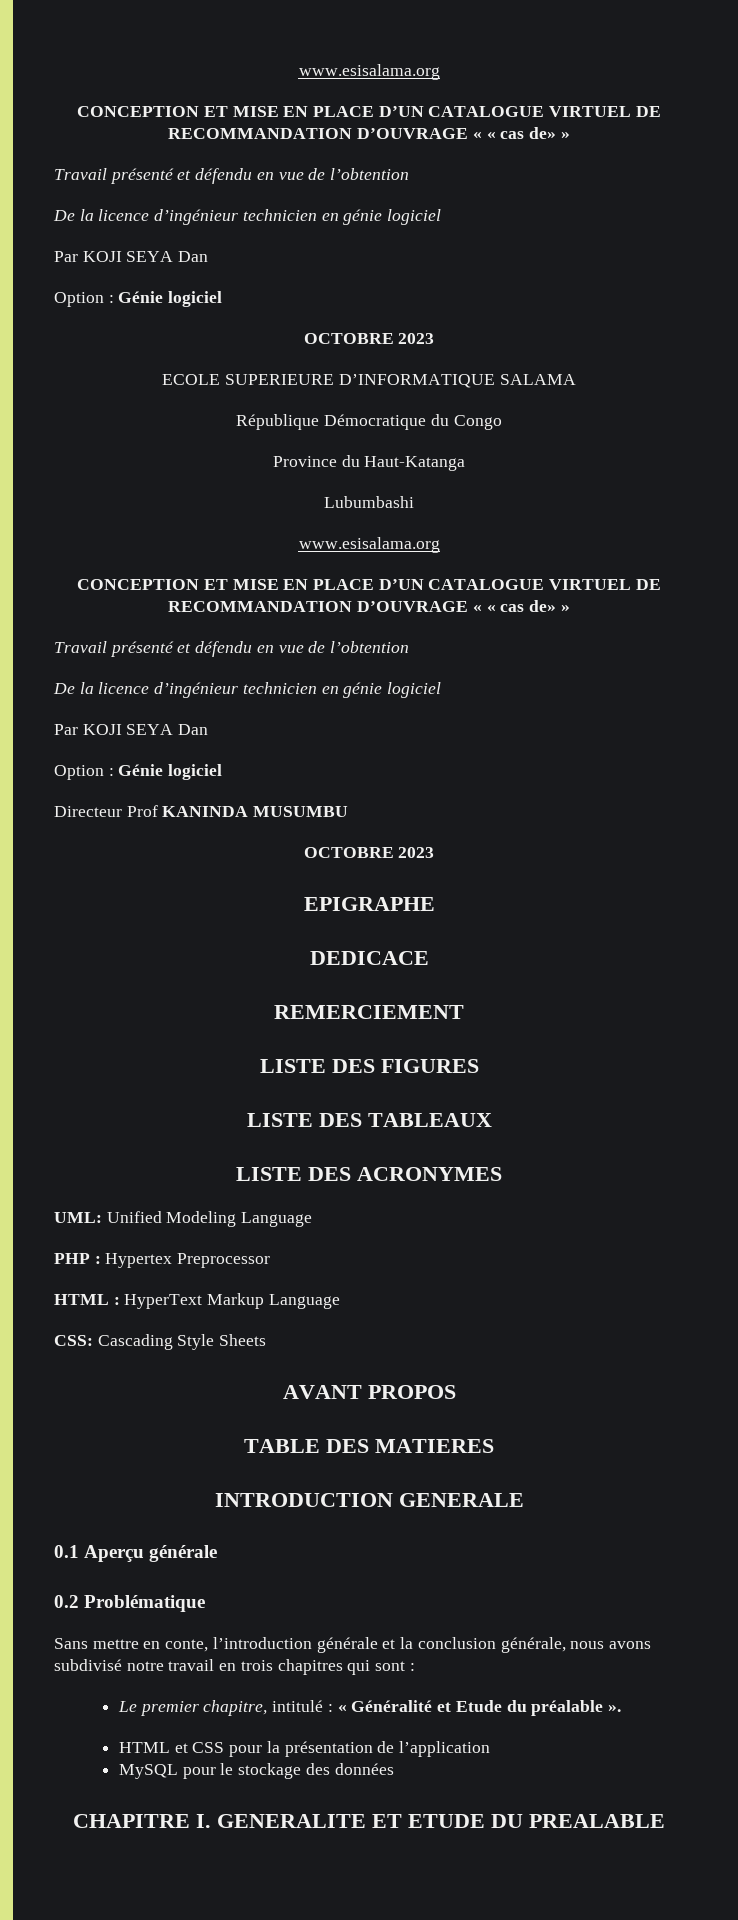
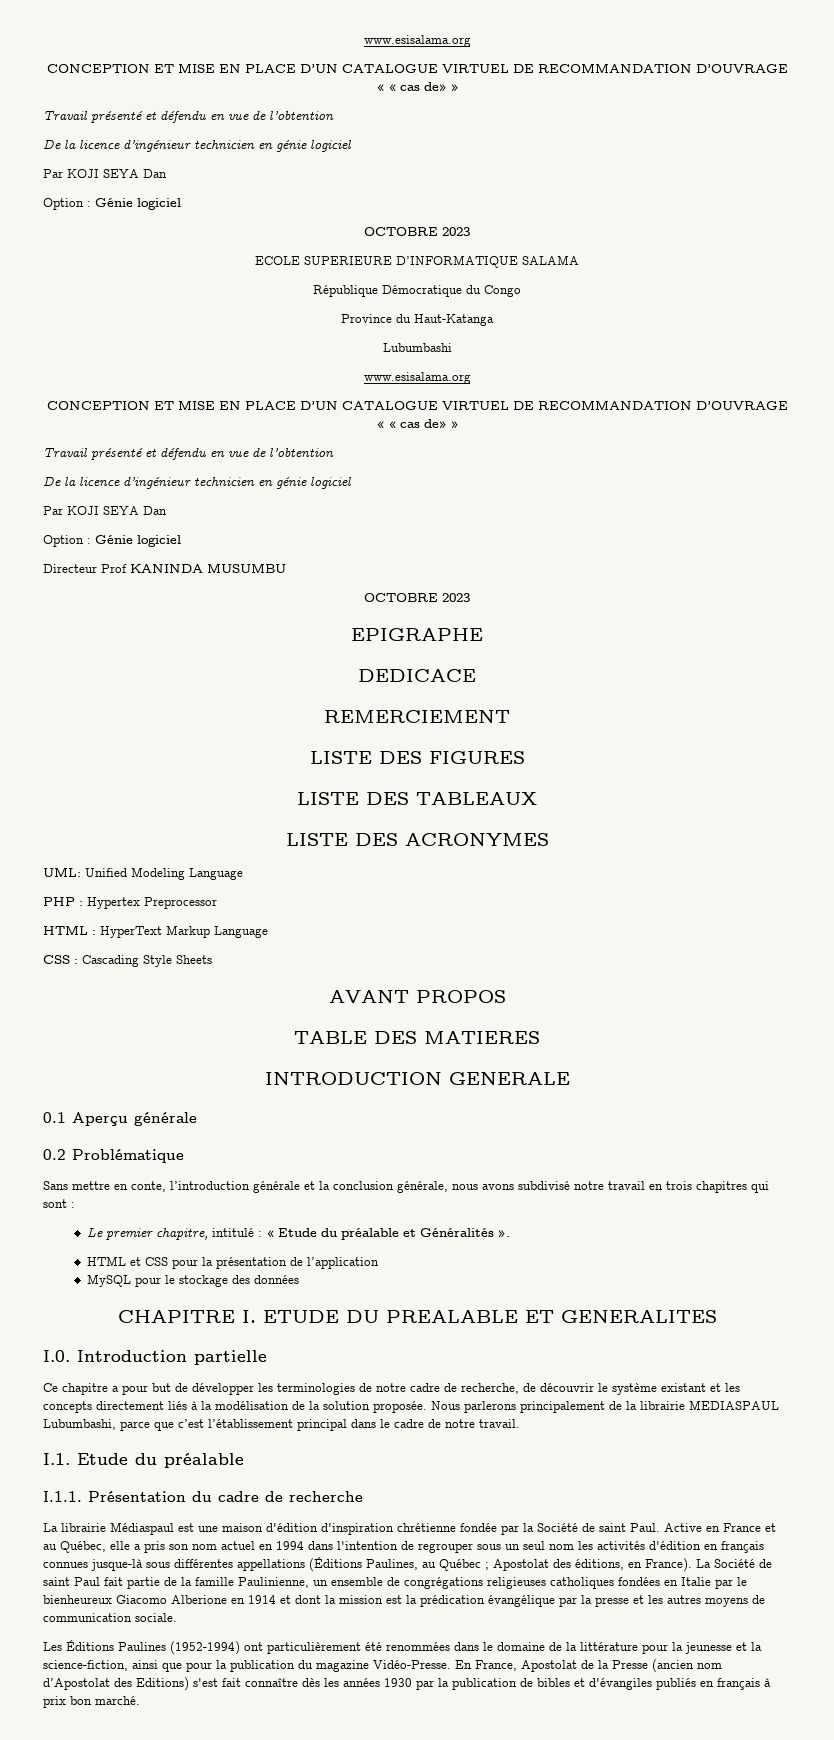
- CSS: Cascading Style Sheets
+ CSS : Cascading Style Sheets
- Le premier chapitre, intitulé : « Généralité et Etude du préalable ».
+ Le premier chapitre, intitulé : « Etude du préalable et Généralités ».
- CHAPITRE I. GENERALITE ET ETUDE DU PREALABLE
+ CHAPITRE I. ETUDE DU PREALABLE ET GENERALITES
+ I.0. Introduction partielle
+ Ce chapitre a pour but de développer les terminologies de notre cadre de recherche, de découvrir le système existant et les concepts directement liés à la modélisation de la solution proposée. Nous parlerons principalement de la librairie MEDIASPAUL Lubumbashi, parce que c’est l’établissement principal dans le cadre de notre travail.
+ I.1. Etude du préalable
+ I.1.1. Présentation du cadre de recherche
+ La librairie Médiaspaul est une maison d'édition d'inspiration chrétienne fondée par la Société de saint Paul. Active en France et au Québec, elle a pris son nom actuel en 1994 dans l'intention de regrouper sous un seul nom les activités d'édition en français connues jusque-là sous différentes appellations (Éditions Paulines, au Québec ; Apostolat des éditions, en France). La Société de saint Paul fait partie de la famille Paulinienne, un ensemble de congrégations religieuses catholiques fondées en Italie par le bienheureux Giacomo Alberione en 1914 et dont la mission est la prédication évangélique par la presse et les autres moyens de communication sociale.
+ Les Éditions Paulines (1952-1994) ont particulièrement été renommées dans le domaine de la littérature pour la jeunesse et la science-fiction, ainsi que pour la publication du magazine Vidéo-Presse. En France, Apostolat de la Presse (ancien nom d’Apostolat des Editions) s'est fait connaître dès les années 1930 par la publication de bibles et d'évangiles publiés en français à prix bon marché.

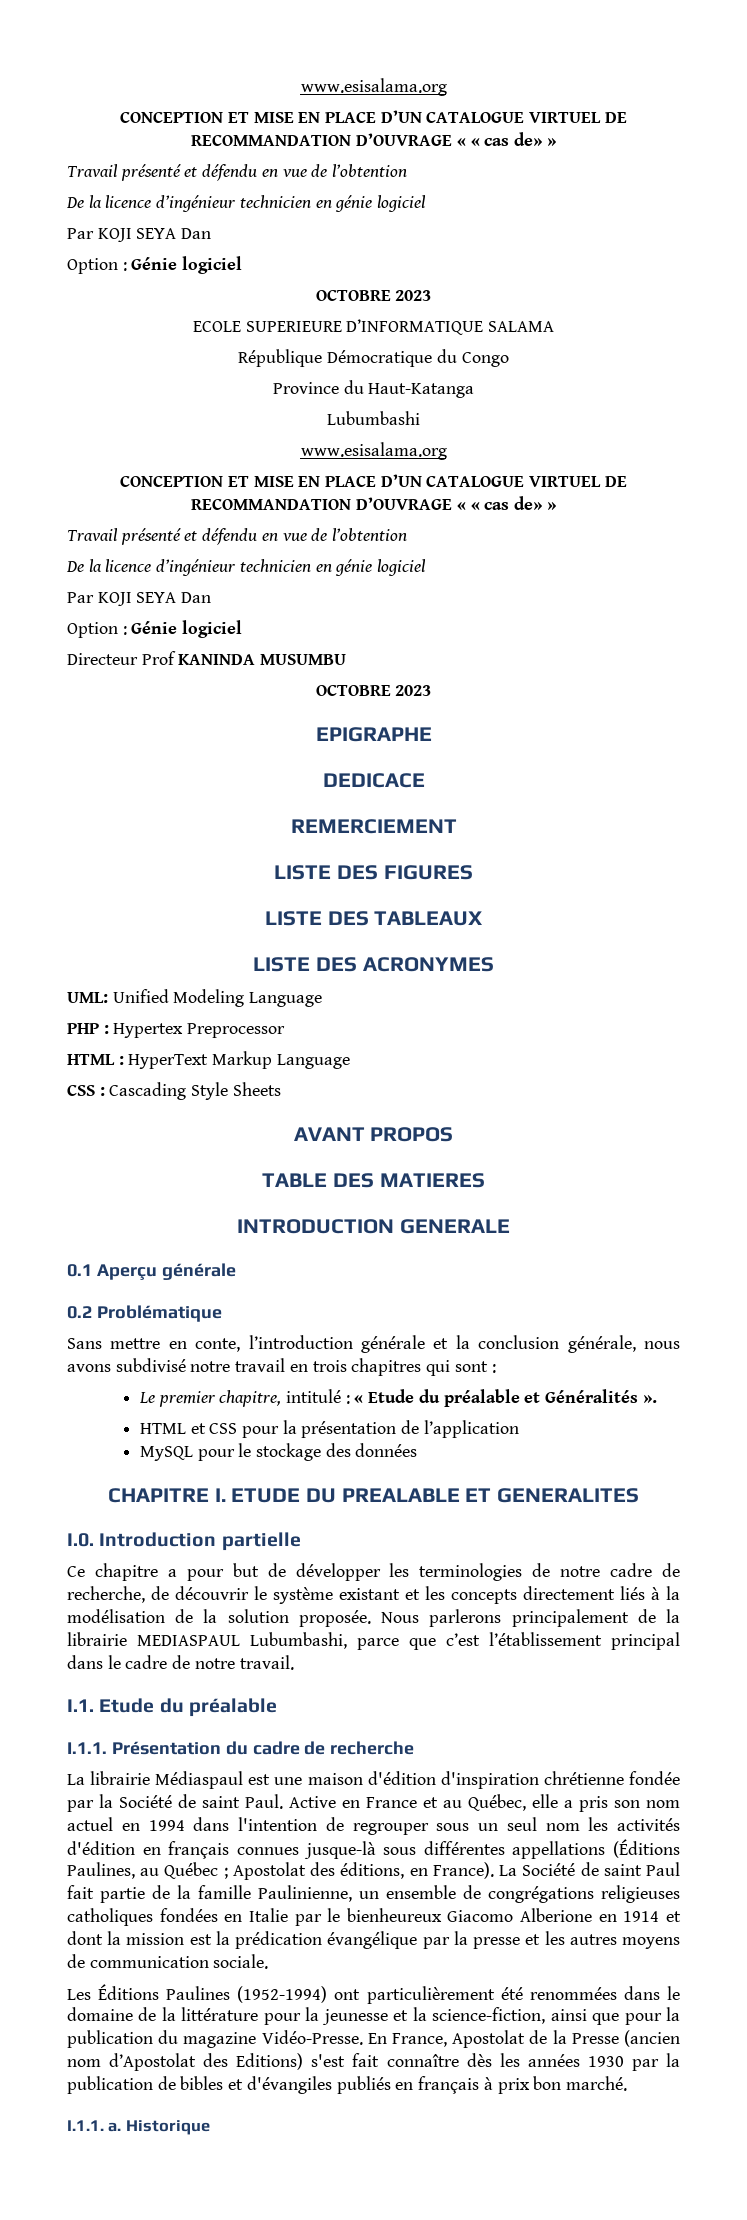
+ I.1.1. a. Historique

